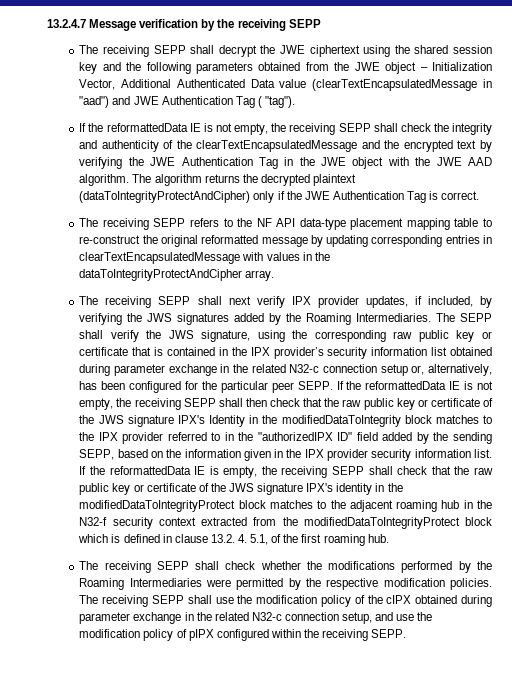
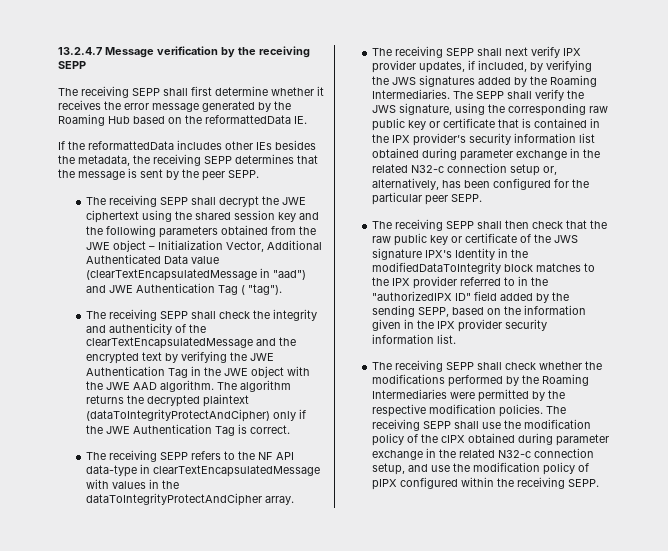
+ The receiving SEPP shall first determine whether it receives the error message generated by the Roaming Hub based on the reformattedData IE.
+ If the reformattedData includes other IEs besides the metadata, the receiving SEPP determines that the message is sent by the peer SEPP.
- If the reformattedData IE is not empty, the receiving SEPP shall check the integrity and authenticity of the clearTextEncapsulatedMessage and the encrypted text by verifying the JWE Authentication Tag in the JWE object with the JWE AAD algorithm.
+ The receiving SEPP shall check the integrity and authenticity of the clearTextEncapsulatedMessage and the encrypted text by verifying the JWE Authentication Tag in the JWE object with the JWE AAD algorithm.
- The receiving SEPP refers to the NF API data-type placement mapping table to re-construct the original reformatted message by updating corresponding entries in clearTextEncapsulatedMessage with values in the dataToIntegrityProtectAndCipher array.
+ The receiving SEPP refers to the NF API data-type in clearTextEncapsulatedMessage with values in the dataToIntegrityProtectAndCipher array.
- The SEPP shall verify the JWS signature, using the corresponding raw public key or certificate that is contained in the IPX provider’s security information list obtained during parameter exchange in the related N32-c connection setup or, alternatively, has been configured for the particular peer SEPP. If the reformattedData IE is not empty, the receiving SEPP shall then check that the raw public key or certificate of the JWS signature IPX's Identity in the modifiedDataToIntegrity block matches to the IPX provider referred to in the "authorizedIPX ID" field added by the sending SEPP, based on the information given in the IPX provider security information list. If the reformattedData IE is empty, the receiving SEPP shall check that the raw public key or certificate of the JWS signature IPX's identity in the modifiedDataToIntegrityProtect block matches to the adjacent roaming hub in the N32-f security context extracted from the modifiedDataToIntegrityProtect block which is defined in clause 13.2. 4. 5.1, of the first roaming hub.
+ The SEPP shall verify the JWS signature, using the corresponding raw public key or certificate that is contained in the IPX provider’s security information list obtained during parameter exchange in the related N32-c connection setup or, alternatively, has been configured for the particular peer SEPP.
+ The receiving SEPP shall then check that the raw public key or certificate of the JWS signature IPX's Identity in the modifiedDataToIntegrity block matches to the IPX provider referred to in the "authorizedIPX ID" field added by the sending SEPP, based on the information given in the IPX provider security information list.

